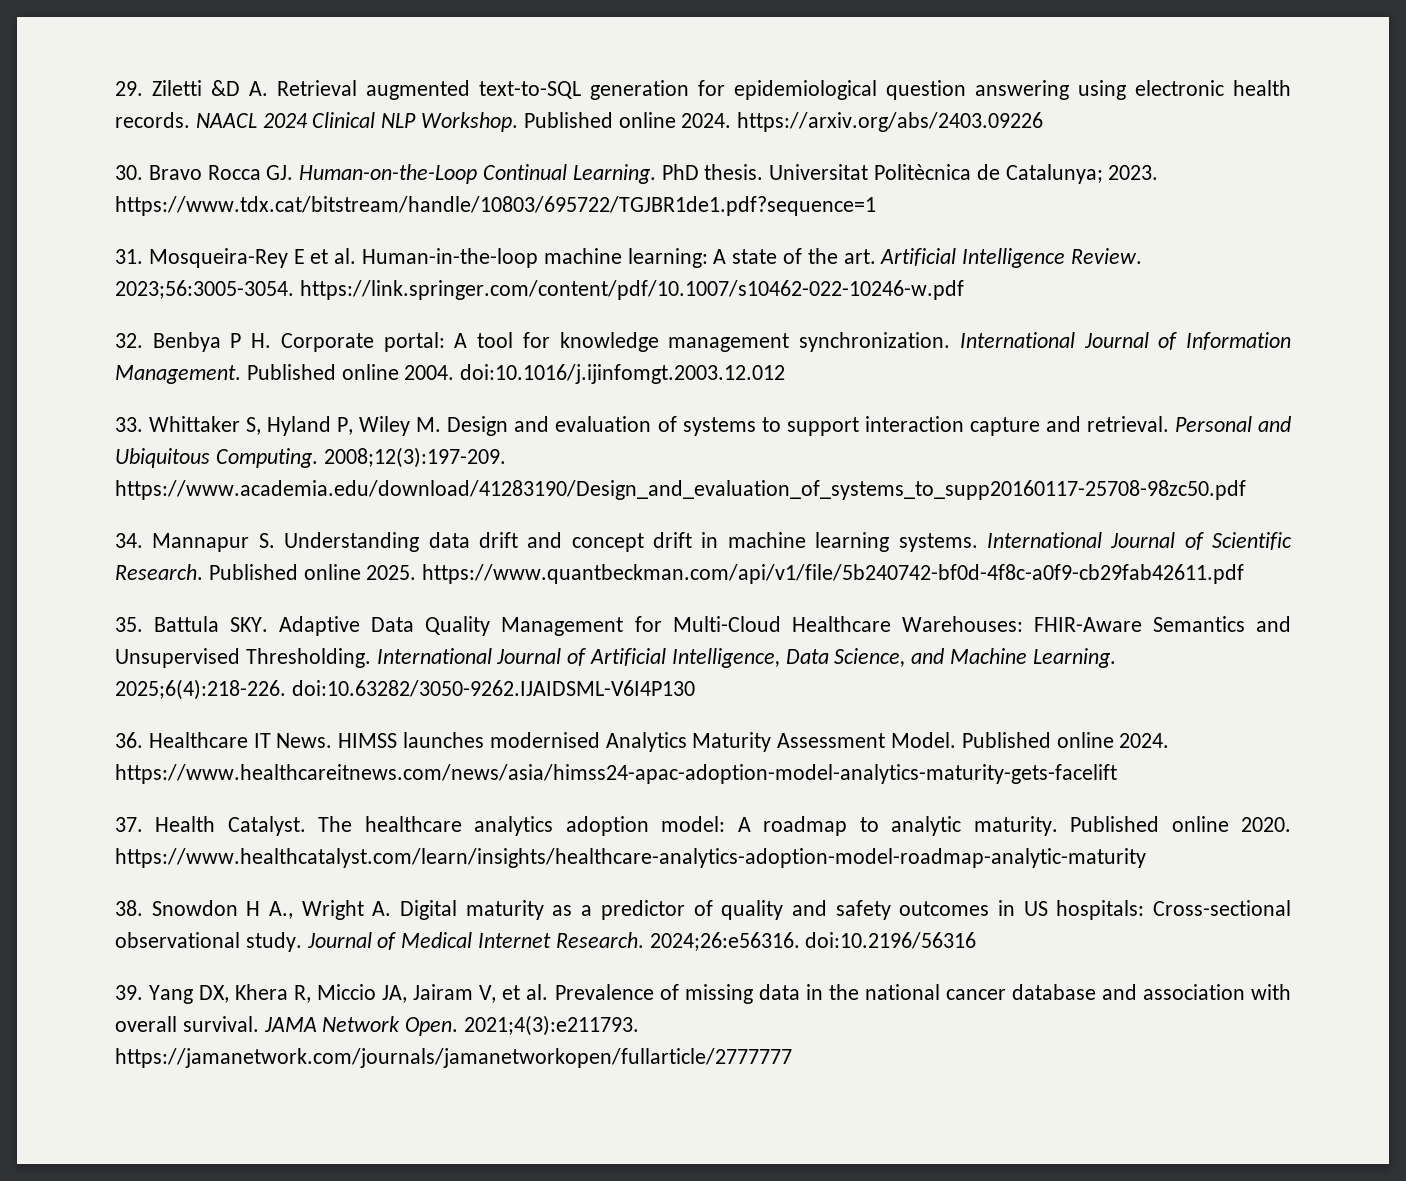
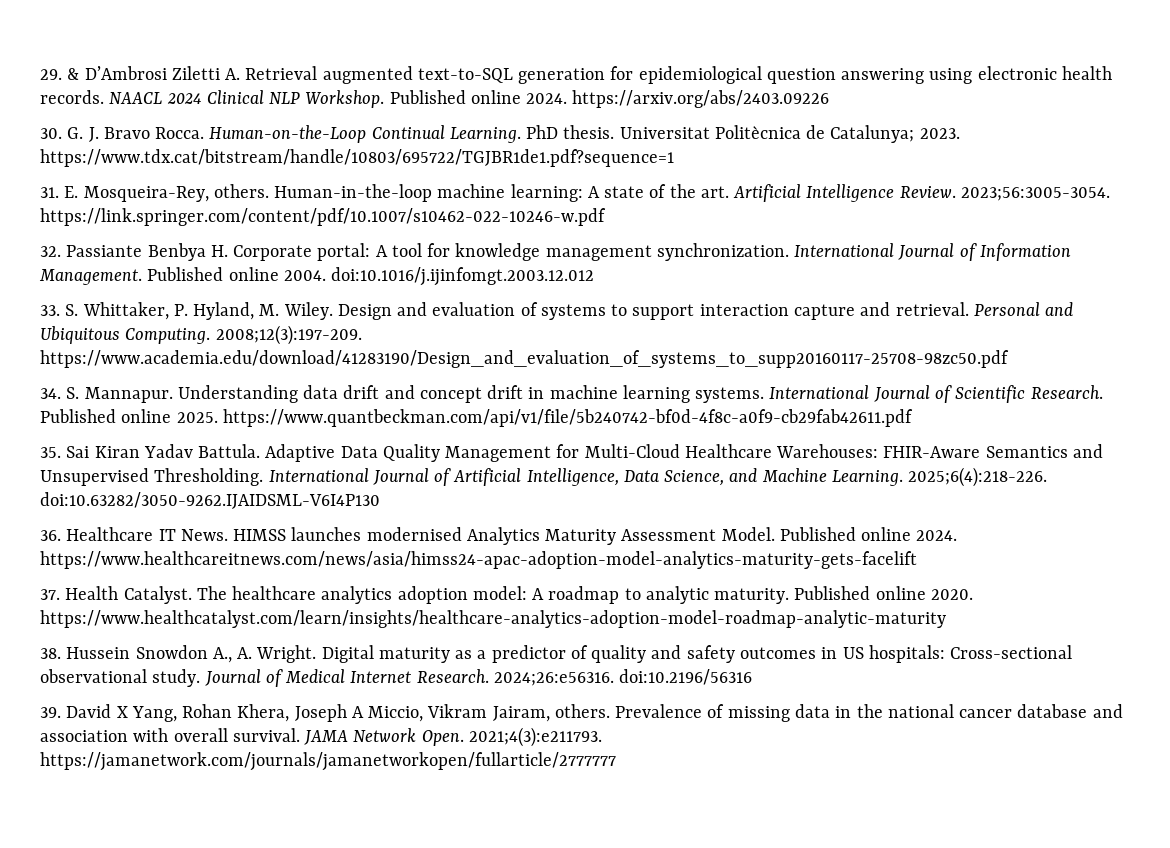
- 29. Ziletti &D A. Retrieval augmented text-to-SQL generation for epidemiological question answering using electronic health records.
+ 29. & D’Ambrosi Ziletti A. Retrieval augmented text-to-SQL generation for epidemiological question answering using electronic health records.
- 30. Bravo Rocca GJ. Human-on-the-Loop Continual Learning.
+ 30. G. J. Bravo Rocca. Human-on-the-Loop Continual Learning.
- 31. Mosqueira-Rey E et al. Human-in-the-loop machine learning: A state of the art. Artificial Intelligence Review.
+ 31. E. Mosqueira-Rey, others. Human-in-the-loop machine learning: A state of the art. Artificial Intelligence Review.
- 32. Benbya P H. Corporate portal: A tool for knowledge management synchronization.
+ 32. Passiante Benbya H. Corporate portal: A tool for knowledge management synchronization.
- 33. Whittaker S, Hyland P, Wiley M. Design and evaluation of systems to support interaction capture and retrieval.
+ 33. S. Whittaker, P. Hyland, M. Wiley. Design and evaluation of systems to support interaction capture and retrieval.
- 34. Mannapur S. Understanding data drift and concept drift in machine learning systems.
+ 34. S. Mannapur. Understanding data drift and concept drift in machine learning systems.
- 35. Battula SKY. Adaptive Data Quality Management for Multi-Cloud Healthcare Warehouses: FHIR-Aware Semantics and Unsupervised Thresholding.
+ 35. Sai Kiran Yadav Battula. Adaptive Data Quality Management for Multi-Cloud Healthcare Warehouses: FHIR-Aware Semantics and Unsupervised Thresholding.
- 38. Snowdon H A., Wright A. Digital maturity as a predictor of quality and safety outcomes in US hospitals: Cross-sectional observational study.
+ 38. Hussein Snowdon A., A. Wright. Digital maturity as a predictor of quality and safety outcomes in US hospitals: Cross-sectional observational study.
- 39. Yang DX, Khera R, Miccio JA, Jairam V, et al. Prevalence of missing data in the national cancer database and association with overall survival.
+ 39. David X Yang, Rohan Khera, Joseph A Miccio, Vikram Jairam, others. Prevalence of missing data in the national cancer database and association with overall survival.

